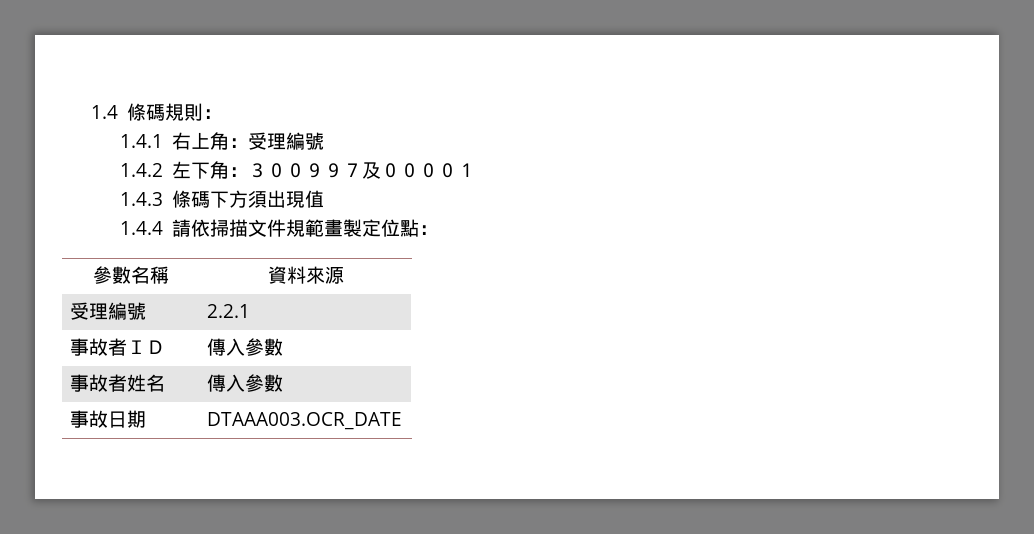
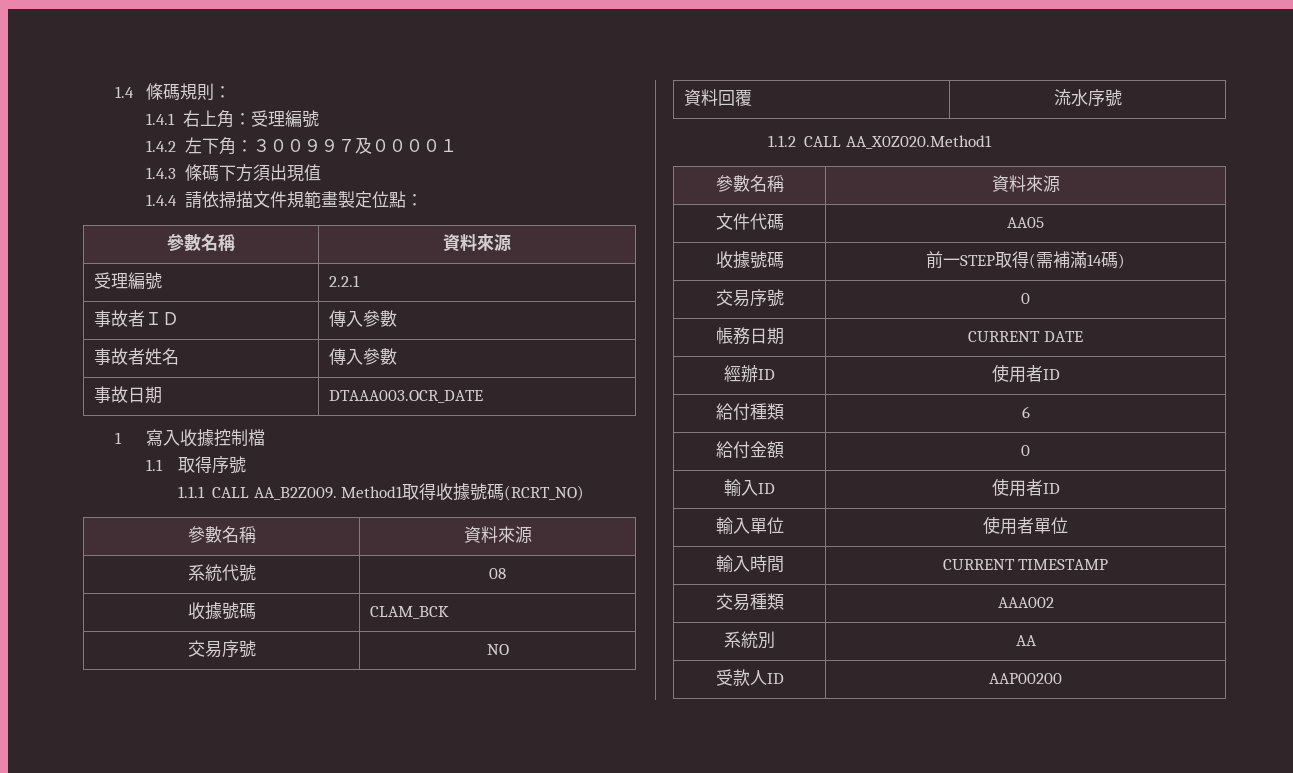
+ 1寫入收據控制檔
+ 1.1取得序號
+ 1.1.1 CALL AA_B2Z009. Method1取得收據號碼(RCRT_NO)
+ 參數名稱 | 資料來源
+ 系統代號 | 08
+ 收據號碼 | CLAM_BCK
+ 交易序號 | NO
+ 資料回覆 | 流水序號
+ 1.1.2 CALL AA_X0Z020.Method1
+ 參數名稱 | 資料來源
+ 文件代碼 | AA05
+ 收據號碼 | 前一STEP取得(需補滿14碼)
+ 交易序號 | 0
+ 帳務日期 | CURRENT DATE
+ 經辦ID | 使用者ID
+ 給付種類 | 6
+ 給付金額 | 0
+ 輸入ID | 使用者ID
+ 輸入單位 | 使用者單位
+ 輸入時間 | CURRENT TIMESTAMP
+ 交易種類 | AAA002
+ 系統別 | AA
+ 受款人ID | AAP00200

